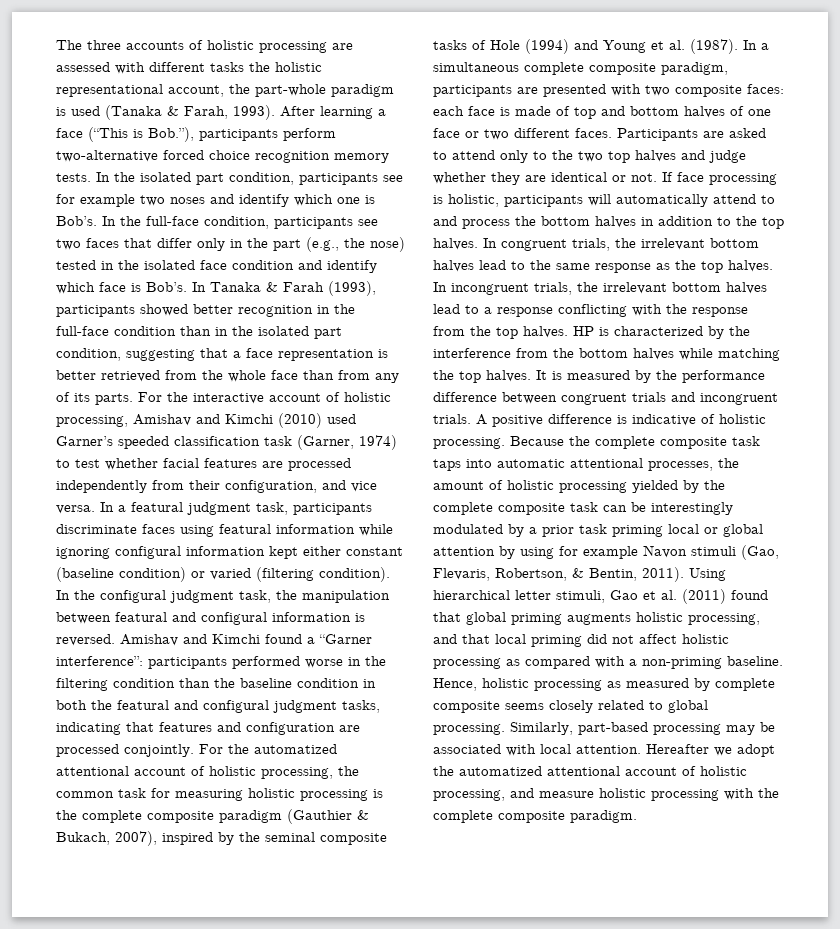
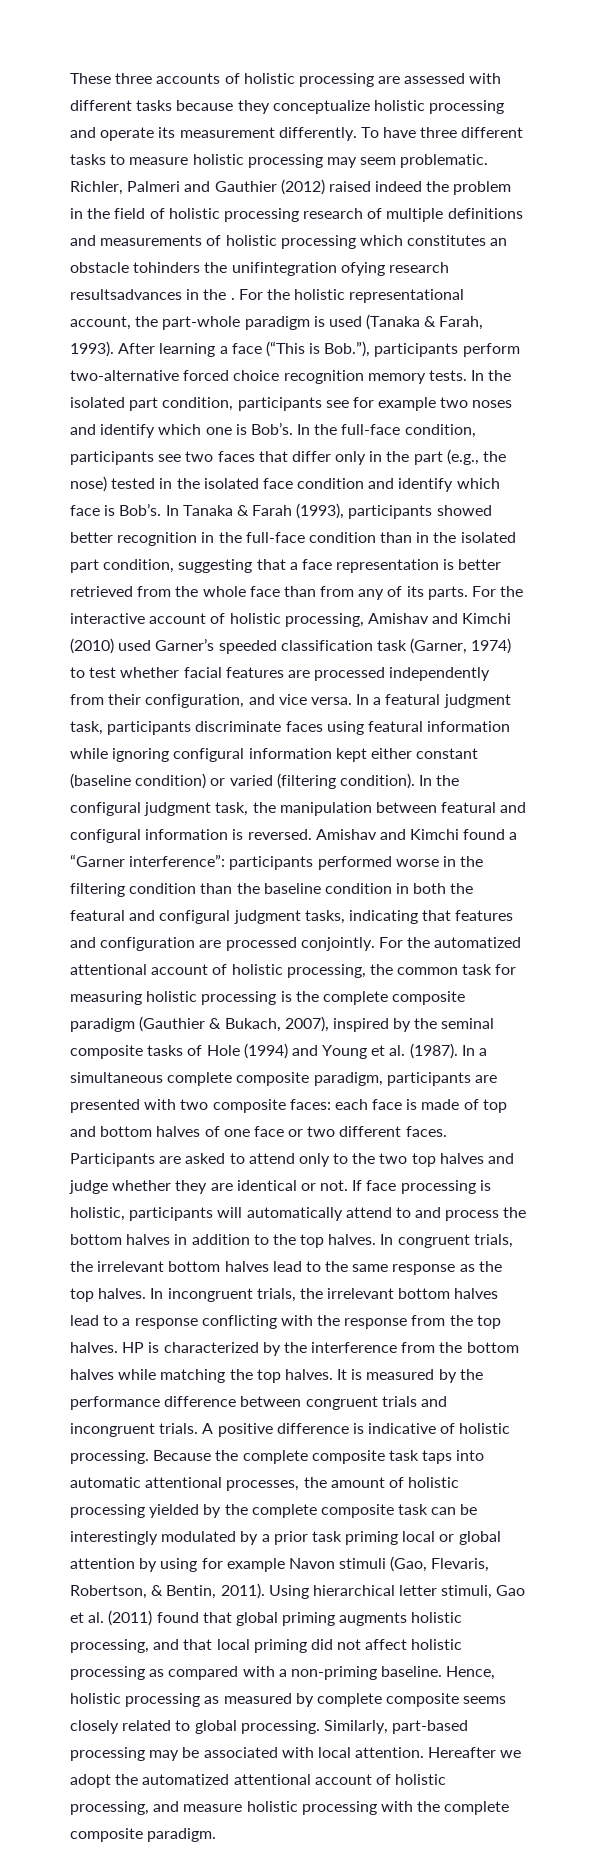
- The three accounts of holistic processing are assessed with different tasks the holistic representational account, the part-whole paradigm is used (Tanaka & Farah, 1993).
+ These three accounts of holistic processing are assessed with different tasks because they conceptualize holistic processing and operate its measurement differently. To have three different tasks to measure holistic processing may seem problematic. Richler, Palmeri and Gauthier (2012) raised indeed the problem in the field of holistic processing research of multiple definitions and measurements of holistic processing which constitutes an obstacle tohinders the unifintegration ofying research resultsadvances in the . For the holistic representational account, the part-whole paradigm is used (Tanaka & Farah, 1993).

